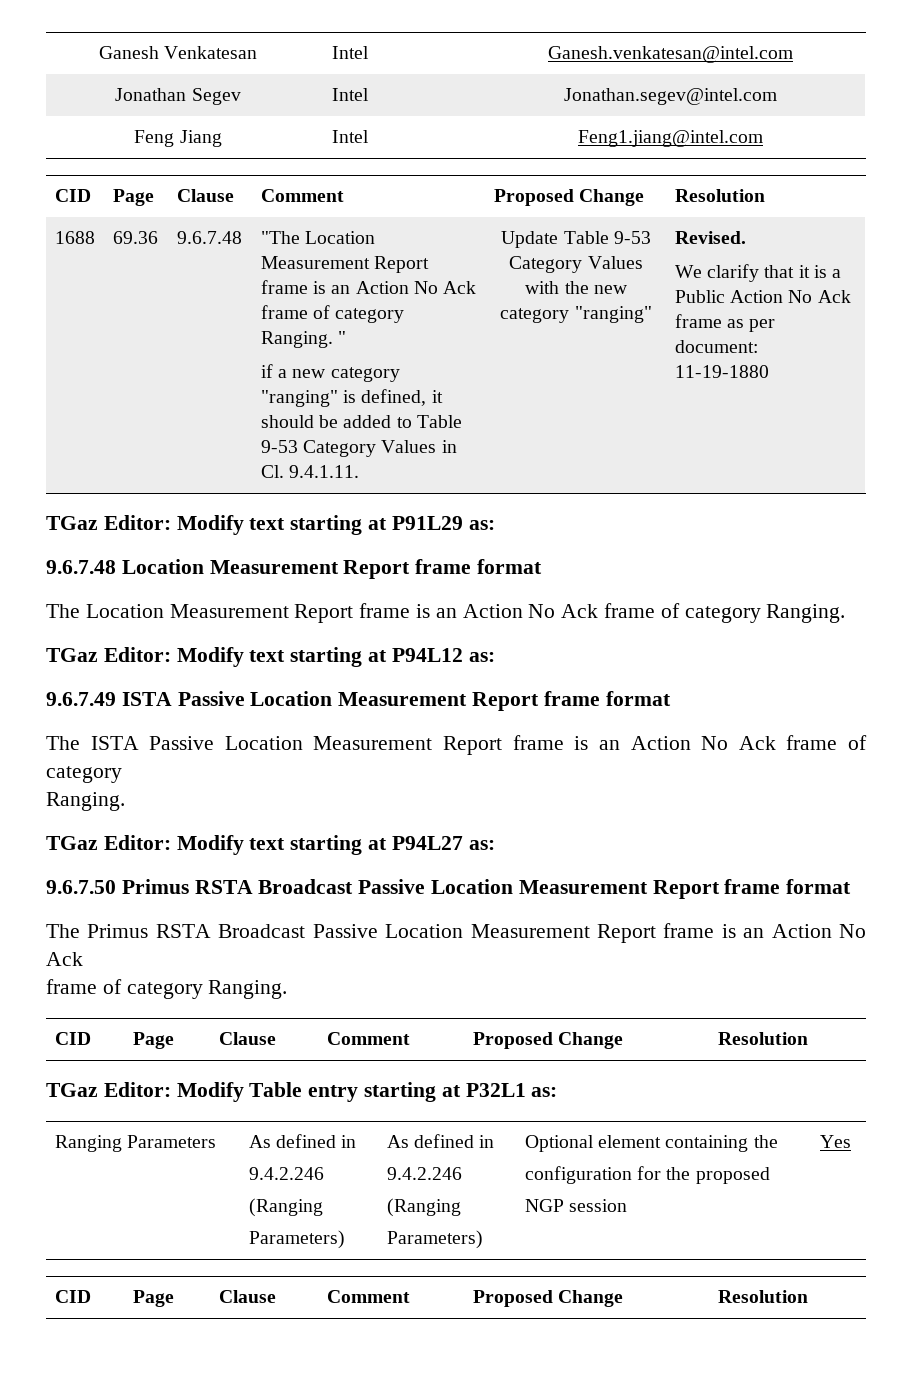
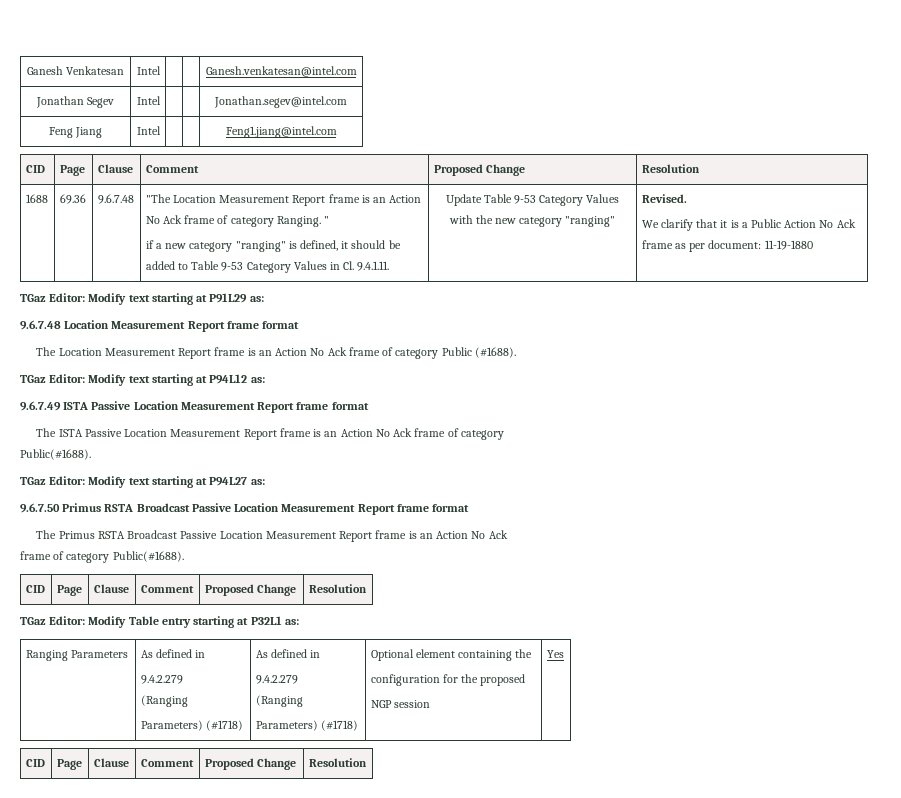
- The Location Measurement Report frame is an Action No Ack frame of category Ranging.
+ The Location Measurement Report frame is an Action No Ack frame of category Public (#1688).
  The ISTA Passive Location Measurement Report frame is an Action No Ack frame of category
- Ranging.
+ Public(#1688).
  The Primus RSTA Broadcast Passive Location Measurement Report frame is an Action No Ack
- frame of category Ranging.
+ frame of category Public(#1688).
  Ranging Parameters | As defined in
- 9.4.2.246
+ 9.4.2.279
  (Ranging
- Parameters) | As defined in
- 9.4.2.246
+ Parameters) (#1718) | As defined in
+ 9.4.2.279
  (Ranging
- Parameters) | Optional element containing the
+ Parameters) (#1718) | Optional element containing the

